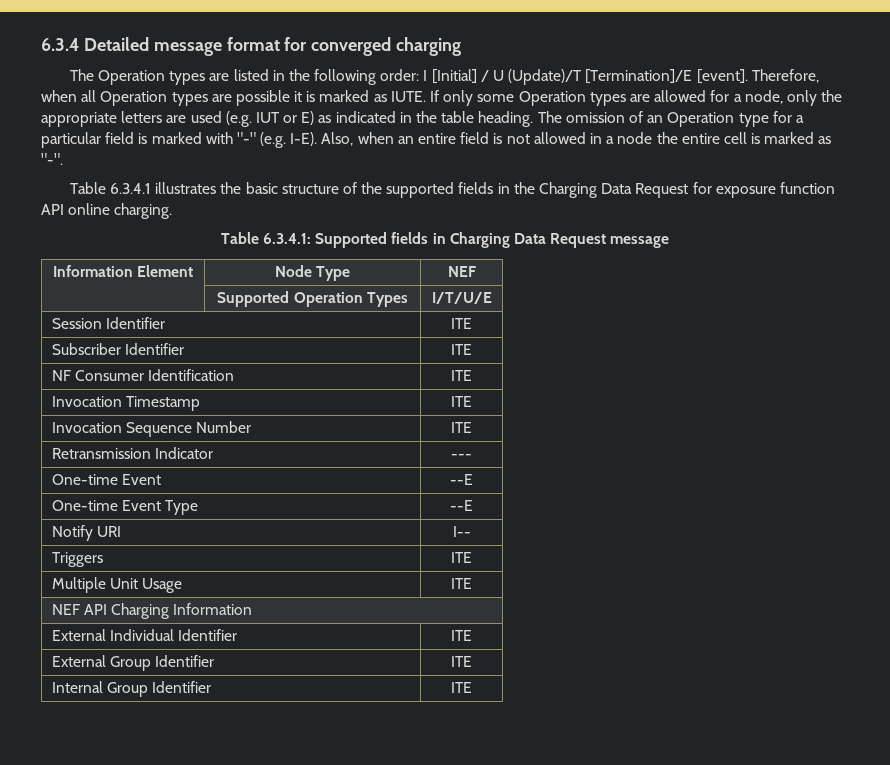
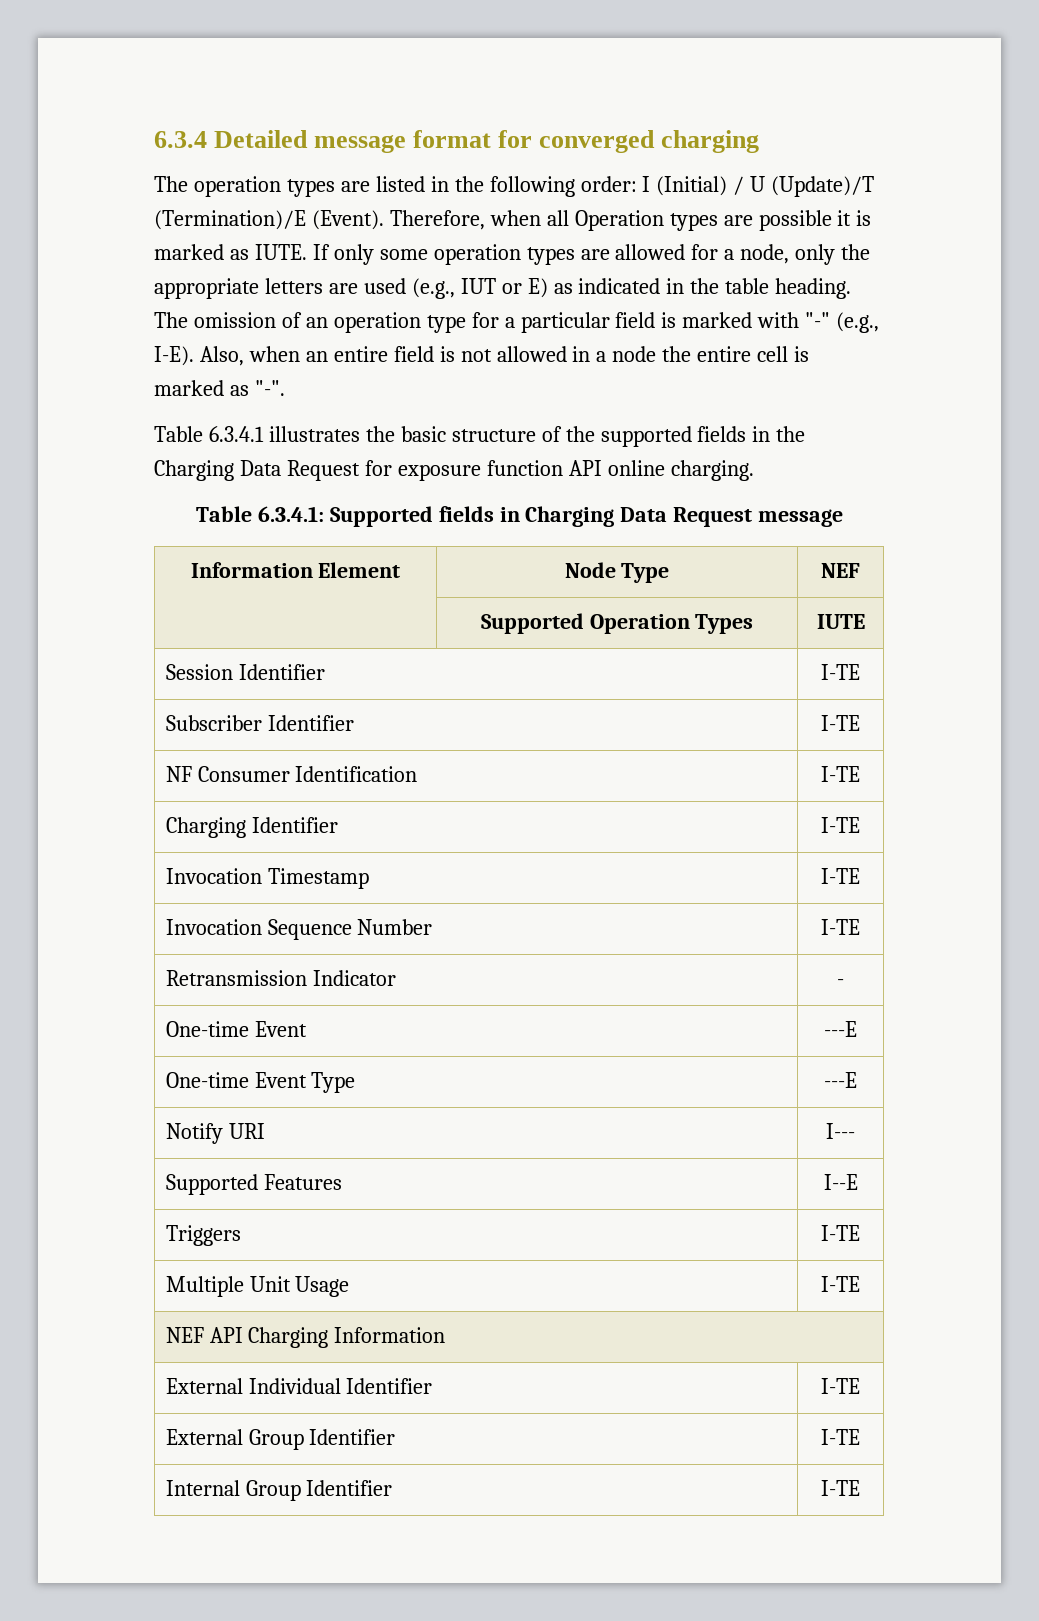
- The Operation types are listed in the following order: I [Initial] / U (Update)/T [Termination]/E [event].
+ The operation types are listed in the following order: I (Initial) / U (Update)/T (Termination)/E (Event).
- If only some Operation types are allowed for a node, only the appropriate letters are used (e.g. IUT or E) as indicated in the table heading.
+ If only some operation types are allowed for a node, only the appropriate letters are used (e.g., IUT or E) as indicated in the table heading.
- The omission of an Operation type for a particular field is marked with "-" (e.g. I-E).
+ The omission of an operation type for a particular field is marked with "-" (e.g., I-E).
- | Supported Operation Types | I/T/U/E
+ | Supported Operation Types | IUTE
- Session Identifier | ITE
+ Session Identifier | I-TE
- Subscriber Identifier | ITE
+ Subscriber Identifier | I-TE
- NF Consumer Identification | ITE
+ NF Consumer Identification | I-TE
+ Charging Identifier | I-TE
- Invocation Timestamp | ITE
+ Invocation Timestamp | I-TE
- Invocation Sequence Number | ITE
+ Invocation Sequence Number | I-TE
- Retransmission Indicator | ---
+ Retransmission Indicator | -
- One-time Event | --E
+ One-time Event | ---E
- One-time Event Type | --E
+ One-time Event Type | ---E
- Notify URI | I--
+ Notify URI | I---
+ Supported Features | I--E
- Triggers | ITE
+ Triggers | I-TE
- Multiple Unit Usage | ITE
+ Multiple Unit Usage | I-TE
- External Individual Identifier | ITE
+ External Individual Identifier | I-TE
- External Group Identifier | ITE
+ External Group Identifier | I-TE
- Internal Group Identifier | ITE
+ Internal Group Identifier | I-TE

